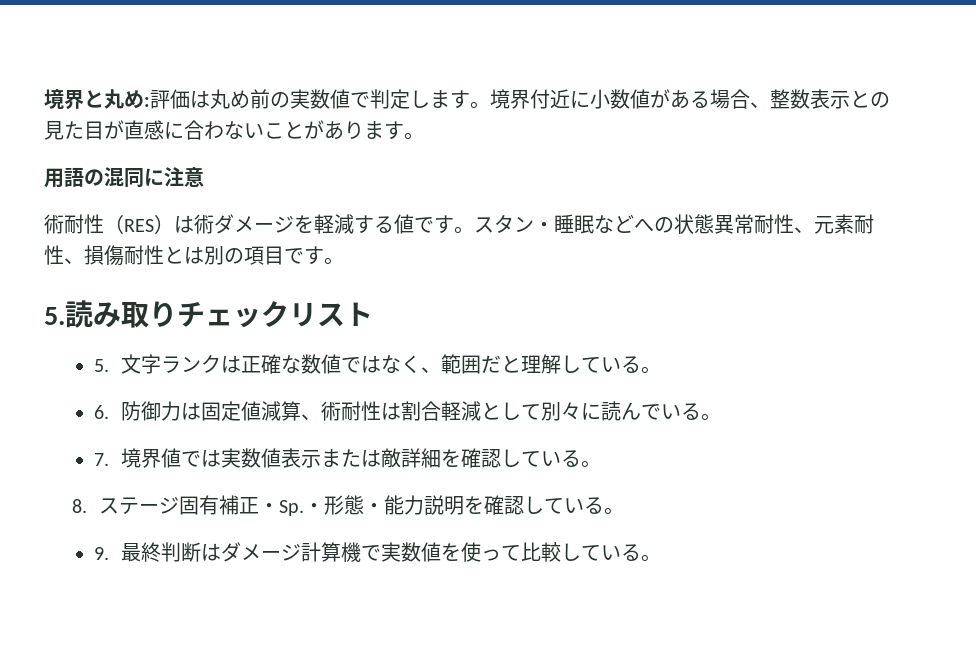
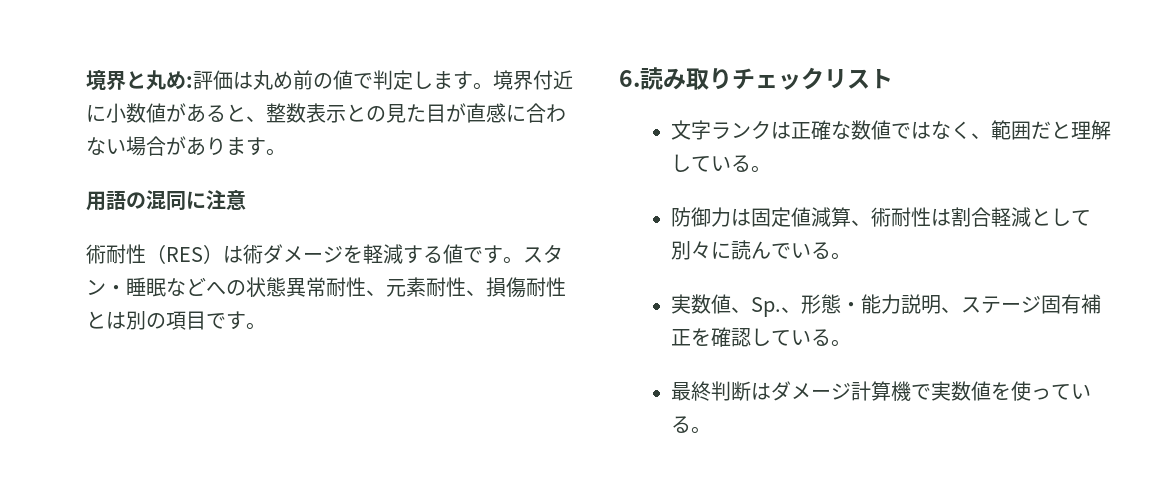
- 境界と丸め:評価は丸め前の実数値で判定します。
+ 境界と丸め:評価は丸め前の値で判定します。
- 境界付近に小数値がある場合、整数表示との見た目が直感に合わないことがあります。
+ 境界付近に小数値があると、整数表示との見た目が直感に合わない場合があります。
- 5.読み取りチェックリスト
+ 6.読み取りチェックリスト
- 5.文字ランクは正確な数値ではなく、範囲だと理解している。
+ 文字ランクは正確な数値ではなく、範囲だと理解している。
- 6.防御力は固定値減算、術耐性は割合軽減として別々に読んでいる。
+ 防御力は固定値減算、術耐性は割合軽減として別々に読んでいる。
- 7.境界値では実数値表示または敵詳細を確認している。
- 8.ステージ固有補正・Sp.・形態・能力説明を確認している。
- 9.最終判断はダメージ計算機で実数値を使って比較している。
+ 実数値、Sp.、形態・能力説明、ステージ固有補正を確認している。
+ 最終判断はダメージ計算機で実数値を使っている。

